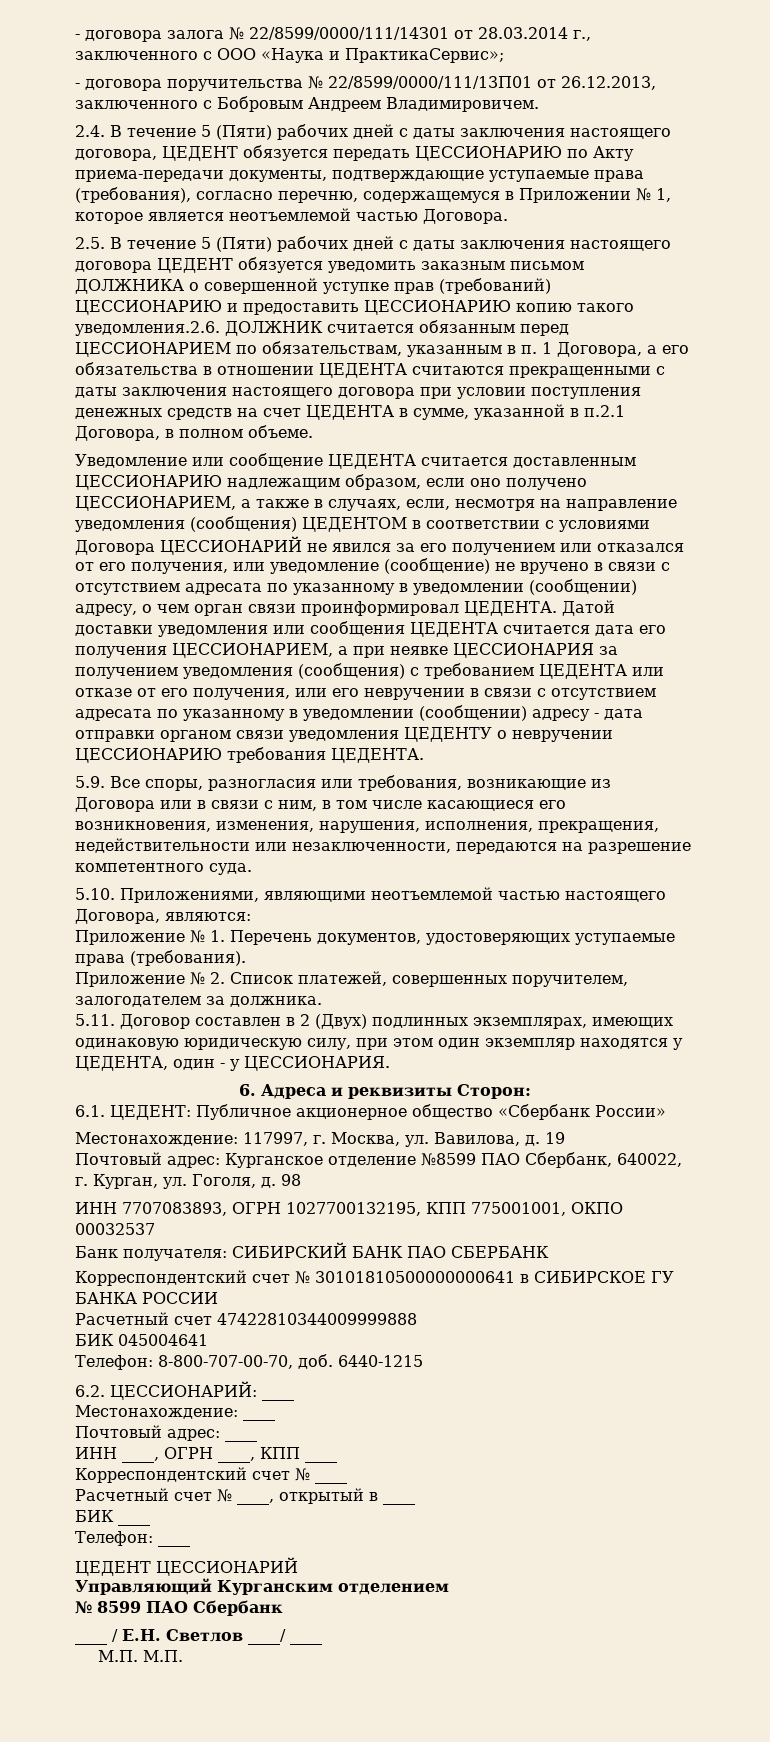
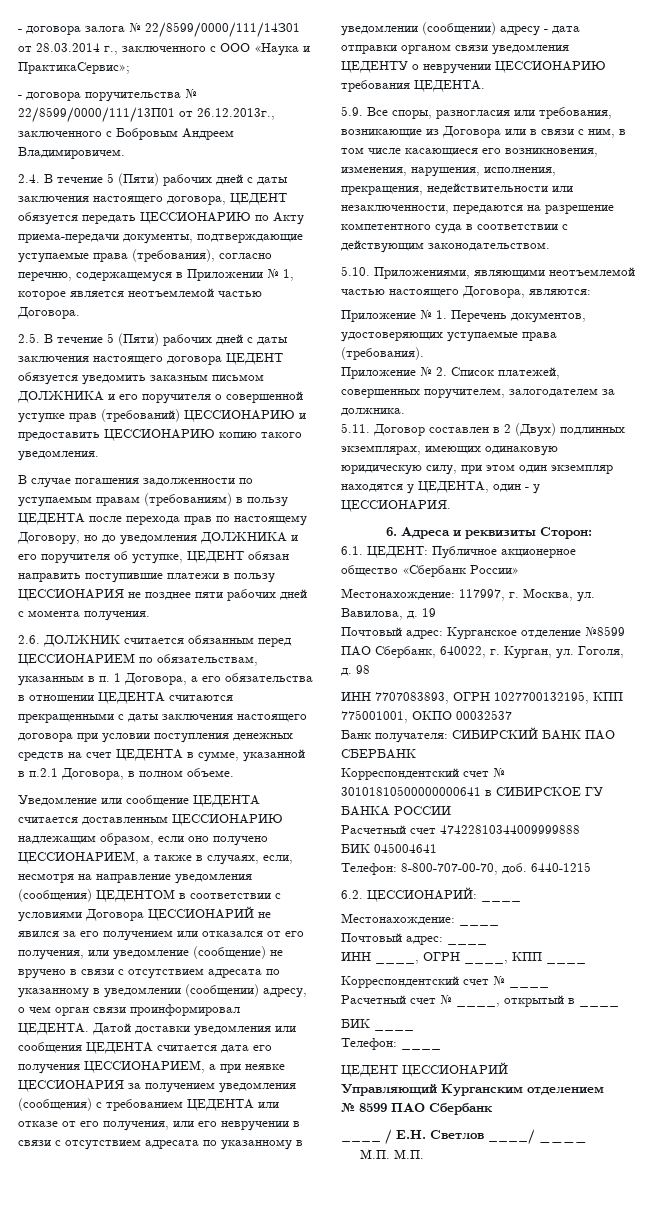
- - договора поручительства № 22/8599/0000/111/13П01 от 26.12.2013, заключенного с Бобровым Андреем Владимировичем.
+ - договора поручительства № 22/8599/0000/111/13П01 от 26.12.2013г., заключенного с Бобровым Андреем Владимировичем.
- 2.5. В течение 5 (Пяти) рабочих дней с даты заключения настоящего договора ЦЕДЕНТ обязуется уведомить заказным письмом ДОЛЖНИКА о совершенной уступке прав (требований) ЦЕССИОНАРИЮ и предоставить ЦЕССИОНАРИЮ копию такого уведомления.2.6. ДОЛЖНИК считается обязанным перед ЦЕССИОНАРИЕМ по обязательствам, указанным в п. 1 Договора, а его обязательства в отношении ЦЕДЕНТА считаются прекращенными с даты заключения настоящего договора при условии поступления денежных средств на счет ЦЕДЕНТА в сумме, указанной в п.2.1 Договора, в полном объеме.
+ 2.5. В течение 5 (Пяти) рабочих дней с даты заключения настоящего договора ЦЕДЕНТ обязуется уведомить заказным письмом ДОЛЖНИКА и его поручителя о совершенной уступке прав (требований) ЦЕССИОНАРИЮ и предоставить ЦЕССИОНАРИЮ копию такого уведомления.
+ В случае погашения задолженности по уступаемым правам (требованиям) в пользу ЦЕДЕНТА после перехода прав по настоящему Договору, но до уведомления ДОЛЖНИКА и его поручителя об уступке, ЦЕДЕНТ обязан направить поступившие платежи в пользу ЦЕССИОНАРИЯ не позднее пяти рабочих дней с момента получения.
+ 2.6. ДОЛЖНИК считается обязанным перед ЦЕССИОНАРИЕМ по обязательствам, указанным в п. 1 Договора, а его обязательства в отношении ЦЕДЕНТА считаются прекращенными с даты заключения настоящего договора при условии поступления денежных средств на счет ЦЕДЕНТА в сумме, указанной в п.2.1 Договора, в полном объеме.
- 5.9. Все споры, разногласия или требования, возникающие из Договора или в связи с ним, в том числе касающиеся его возникновения, изменения, нарушения, исполнения, прекращения, недействительности или незаключенности, передаются на разрешение компетентного суда.
+ 5.9. Все споры, разногласия или требования, возникающие из Договора или в связи с ним, в том числе касающиеся его возникновения, изменения, нарушения, исполнения, прекращения, недействительности или незаключенности, передаются на разрешение компетентного суда в соответствии с действующим законодательством.

